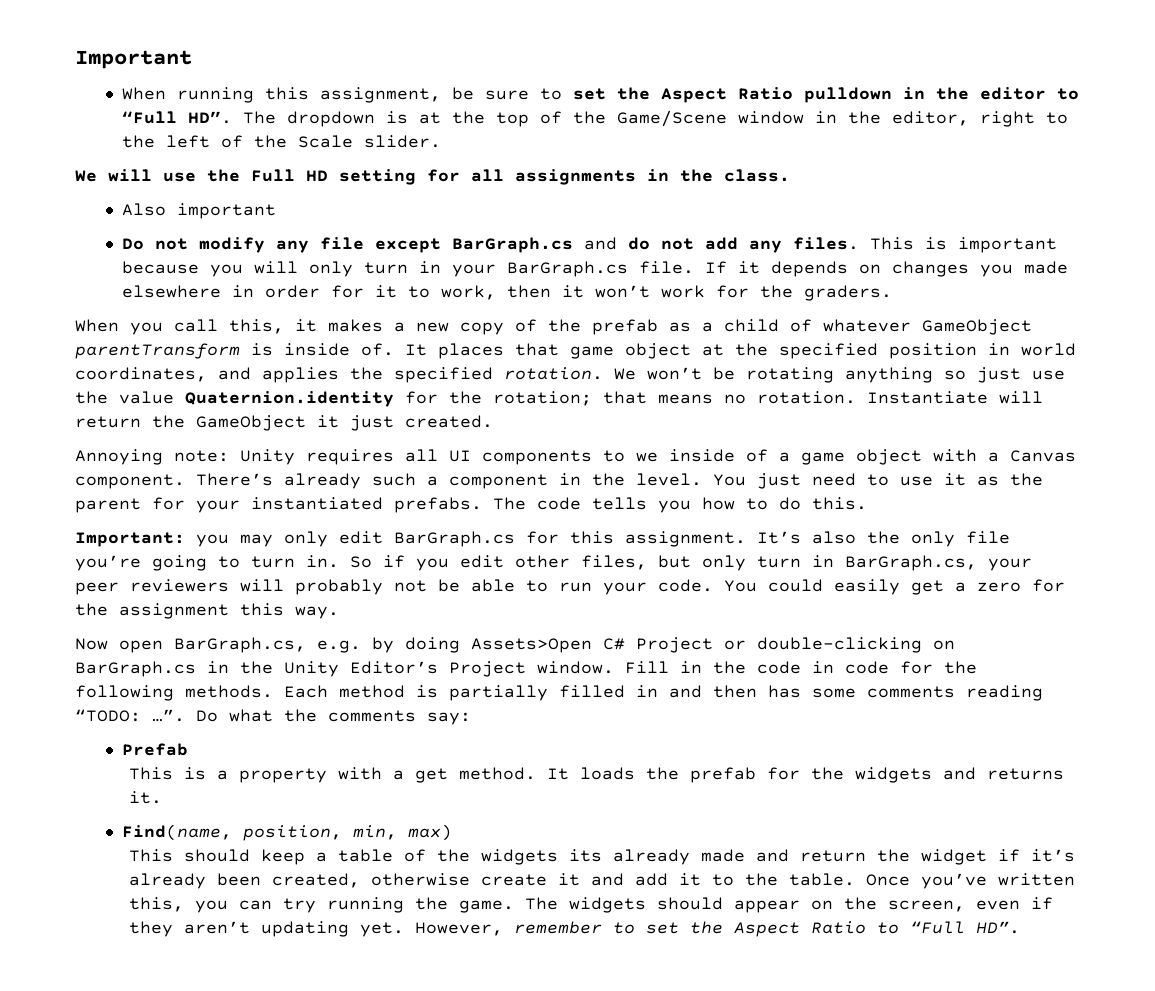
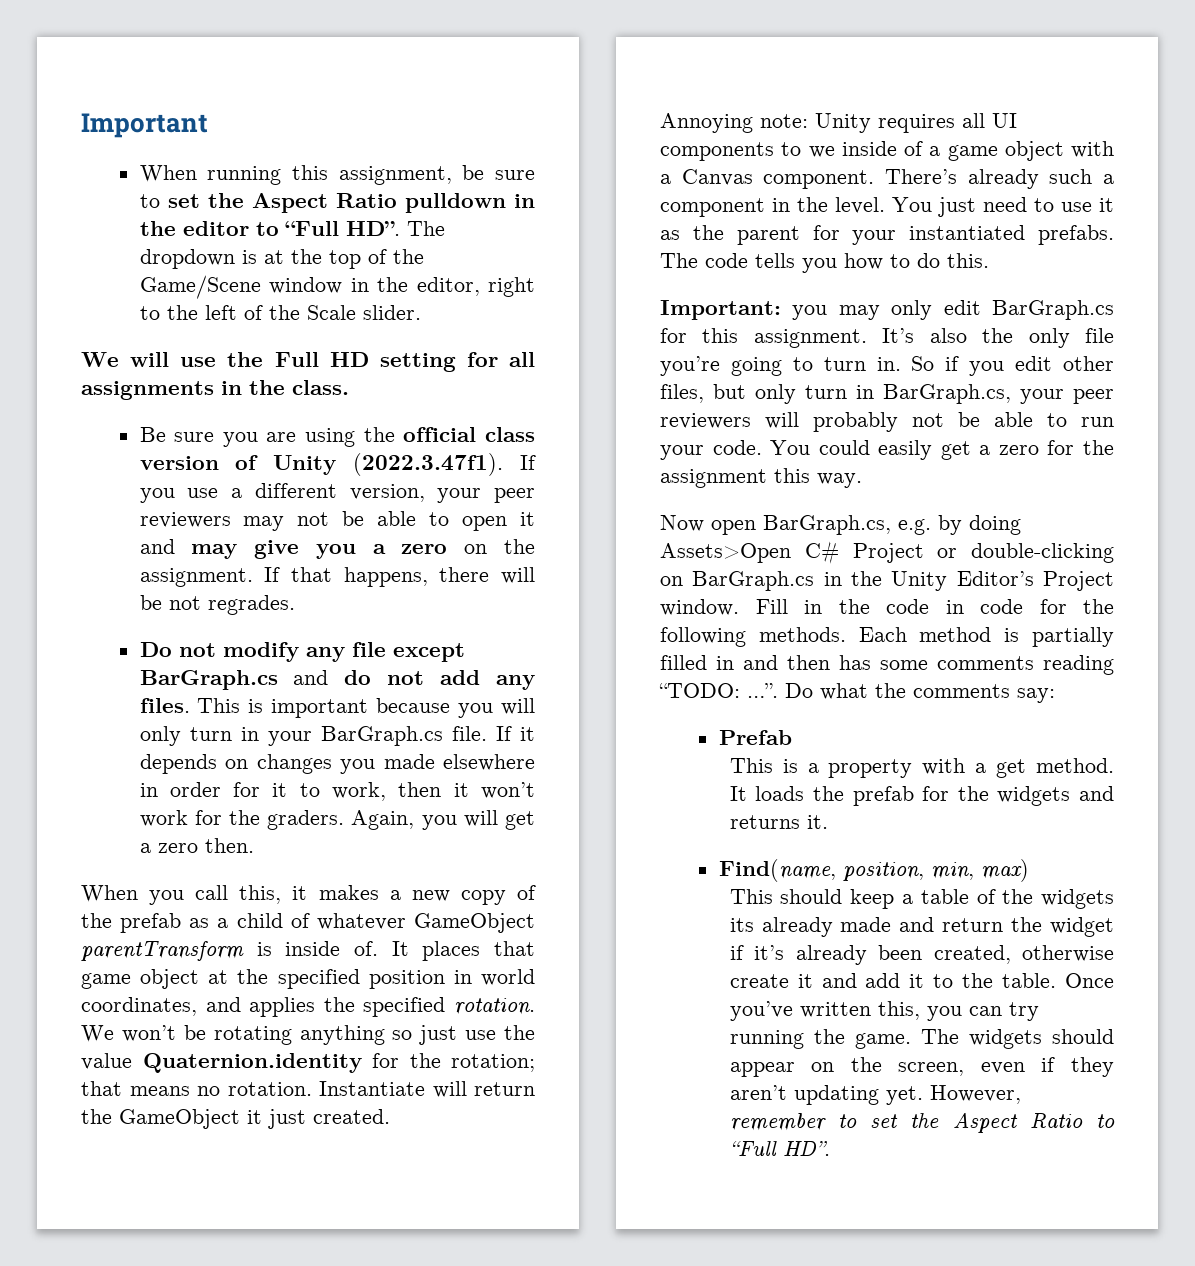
- Also important
+ Be sure you are using the official class version of Unity (2022.3.47f1). If you use a different version, your peer reviewers may not be able to open it and may give you a zero on the assignment. If that happens, there will be not regrades.
+ Again, you will get a zero then.

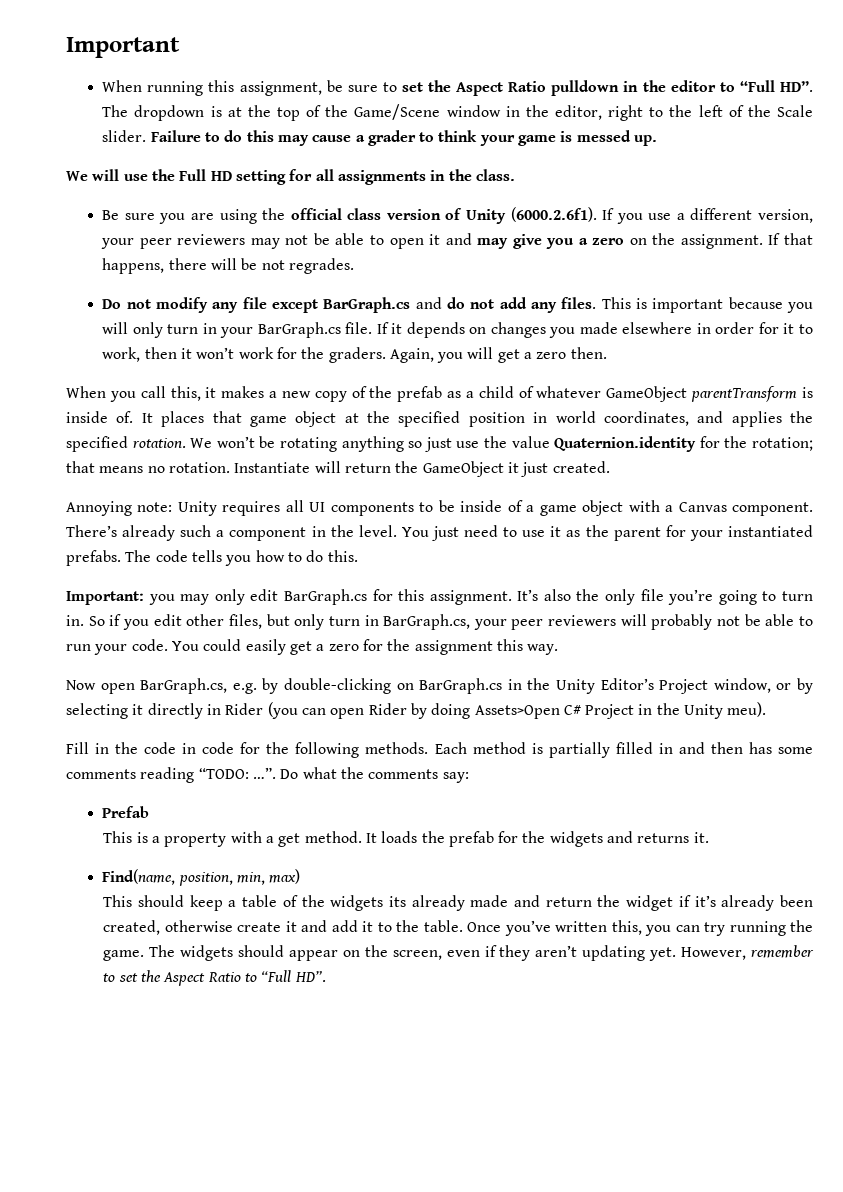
+ Failure to do this may cause a grader to think your game is messed up.
- Be sure you are using the official class version of Unity (2022.3.47f1). If you use a different version, your peer reviewers may not be able to open it and may give you a zero on the assignment.
+ Be sure you are using the official class version of Unity (6000.2.6f1). If you use a different version, your peer reviewers may not be able to open it and may give you a zero on the assignment.
- Annoying note: Unity requires all UI components to we inside of a game object with a Canvas component.
+ Annoying note: Unity requires all UI components to be inside of a game object with a Canvas component.
- Now open BarGraph.cs, e.g. by doing Assets>Open C# Project or double-clicking on BarGraph.cs in the Unity Editor’s Project window. Fill in the code in code for the following methods.
+ Now open BarGraph.cs, e.g. by double-clicking on BarGraph.cs in the Unity Editor’s Project window, or by selecting it directly in Rider (you can open Rider by doing Assets>Open C# Project in the Unity meu).
+ Fill in the code in code for the following methods.

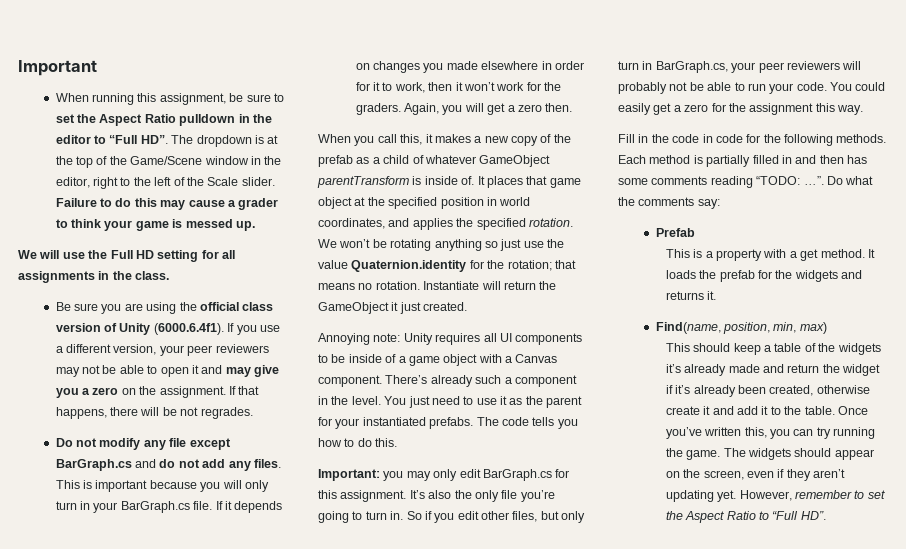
- Be sure you are using the official class version of Unity (6000.2.6f1). If you use a different version, your peer reviewers may not be able to open it and may give you a zero on the assignment.
+ Be sure you are using the official class version of Unity (6000.6.4f1). If you use a different version, your peer reviewers may not be able to open it and may give you a zero on the assignment.
- Now open BarGraph.cs, e.g. by double-clicking on BarGraph.cs in the Unity Editor’s Project window, or by selecting it directly in Rider (you can open Rider by doing Assets>Open C# Project in the Unity meu).
- This should keep a table of the widgets its already made and return the widget if it’s already been created, otherwise create it and add it to the table.
+ This should keep a table of the widgets it’s already made and return the widget if it’s already been created, otherwise create it and add it to the table.

